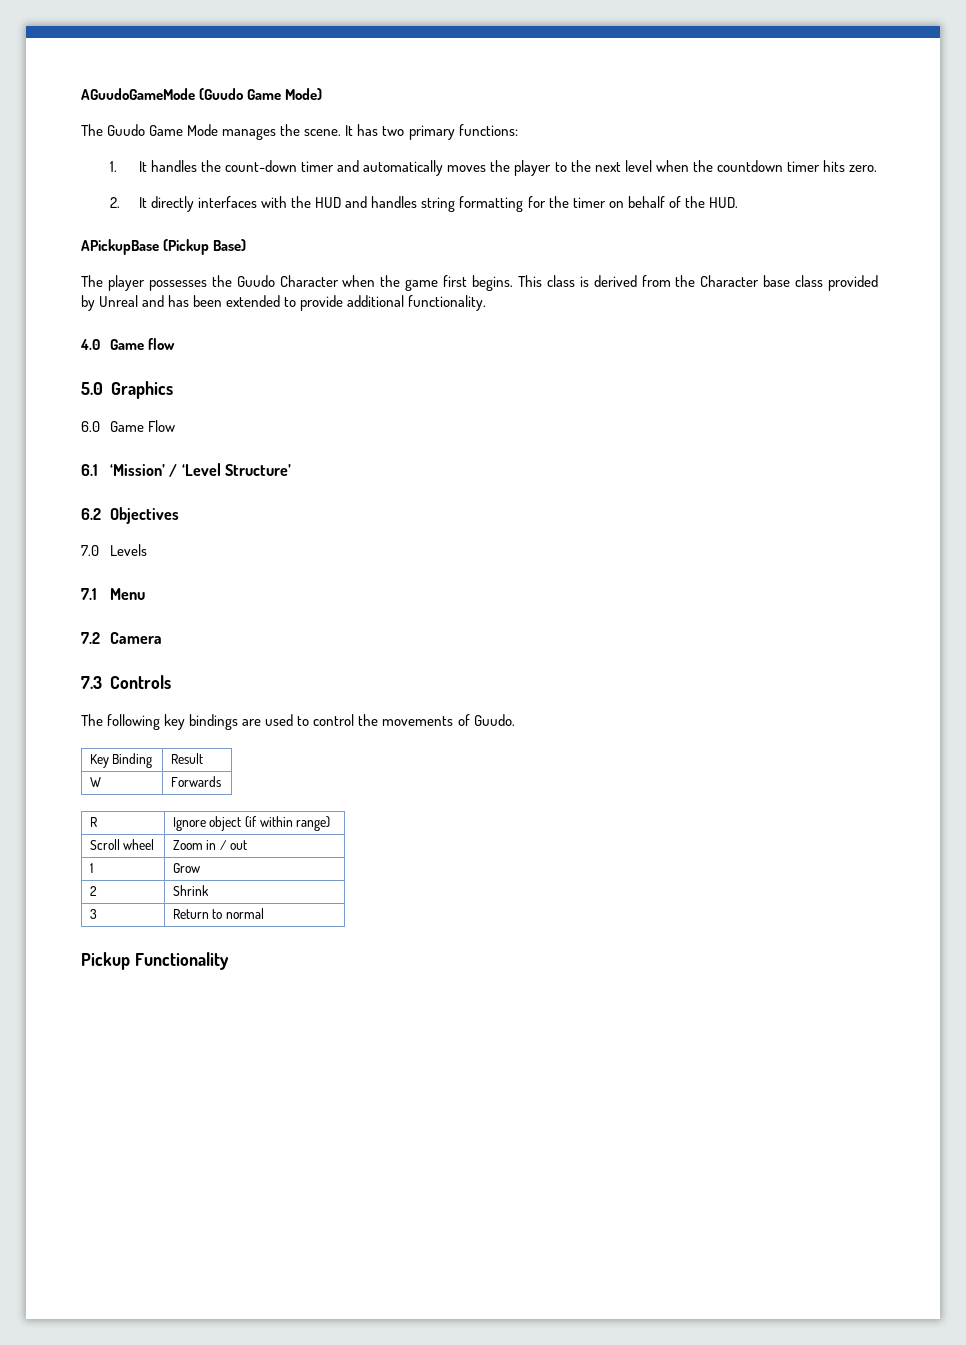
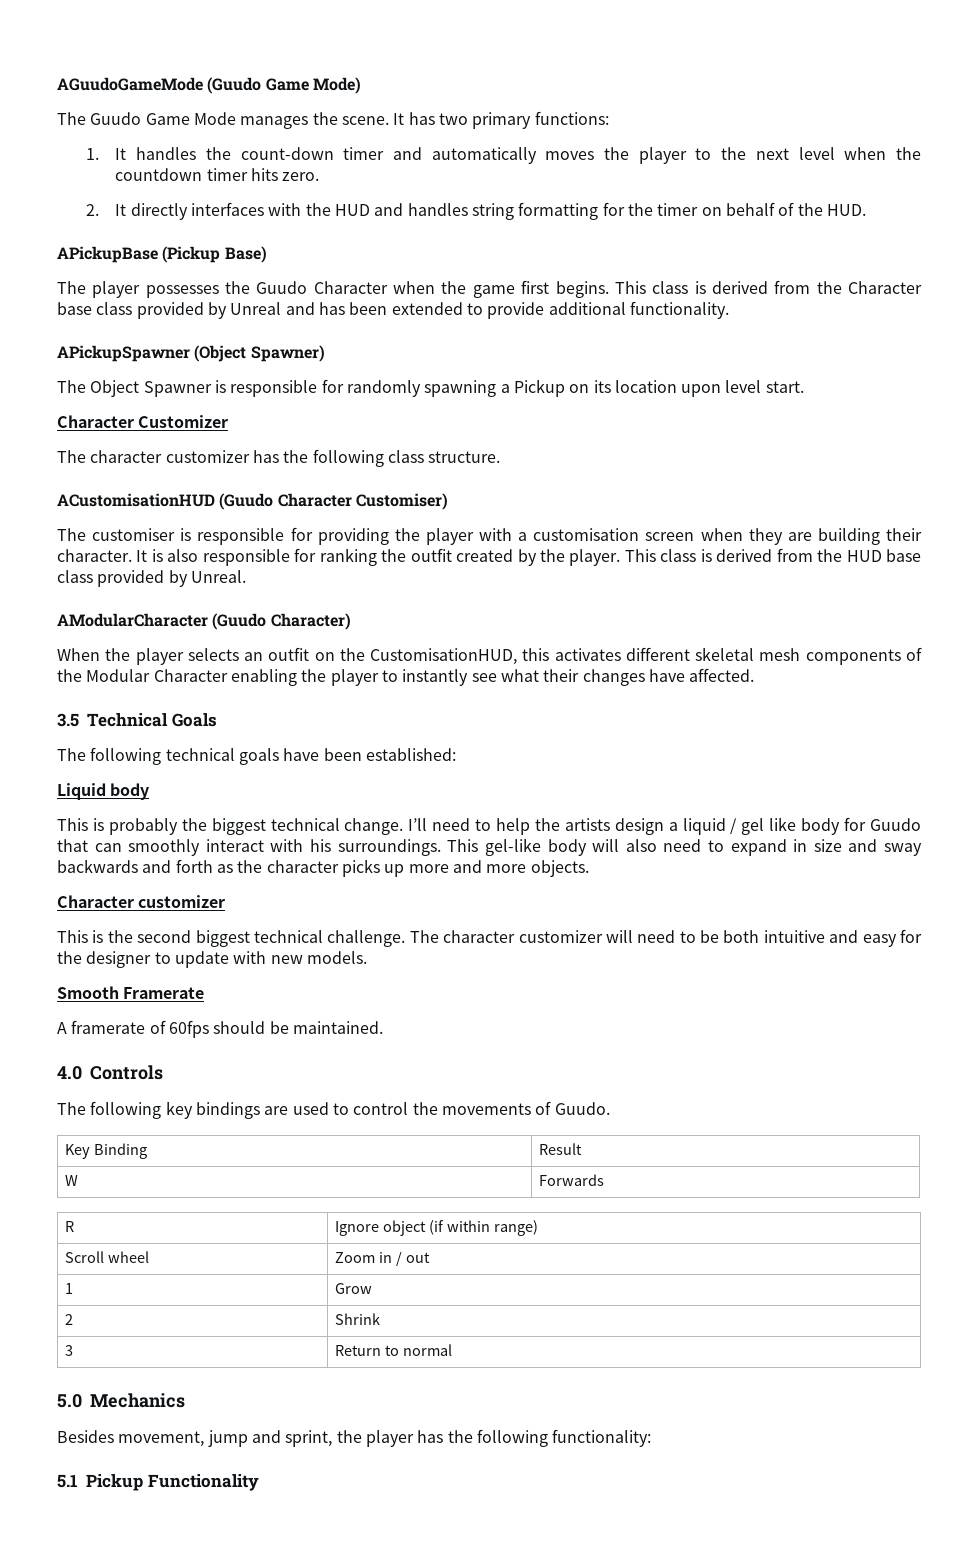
- 4.0 Game flow
- 5.0 Graphics
- 6.0 Game Flow
- 6.1 ‘Mission’ / ‘Level Structure’
- 6.2 Objectives
- 7.0 Levels
- 7.1 Menu
- 7.2 Camera
- 7.3 Controls
+ APickupSpawner (Object Spawner)
+ The Object Spawner is responsible for randomly spawning a Pickup on its location upon level start.
+ Character Customizer
+ The character customizer has the following class structure.
+ ACustomisationHUD (Guudo Character Customiser)
+ The customiser is responsible for providing the player with a customisation screen when they are building their character. It is also responsible for ranking the outfit created by the player. This class is derived from the HUD base class provided by Unreal.
+ AModularCharacter (Guudo Character)
+ When the player selects an outfit on the CustomisationHUD, this activates different skeletal mesh components of the Modular Character enabling the player to instantly see what their changes have affected.
+ 3.5 Technical Goals
+ The following technical goals have been established:
+ Liquid body
+ This is probably the biggest technical change. I’ll need to help the artists design a liquid / gel like body for Guudo that can smoothly interact with his surroundings. This gel-like body will also need to expand in size and sway backwards and forth as the character picks up more and more objects.
+ Character customizer
+ This is the second biggest technical challenge. The character customizer will need to be both intuitive and easy for the designer to update with new models.
+ Smooth Framerate
+ A framerate of 60fps should be maintained.
+ 4.0 Controls
- Pickup Functionality
+ 5.0 Mechanics
+ Besides movement, jump and sprint, the player has the following functionality:
+ 5.1 Pickup Functionality

